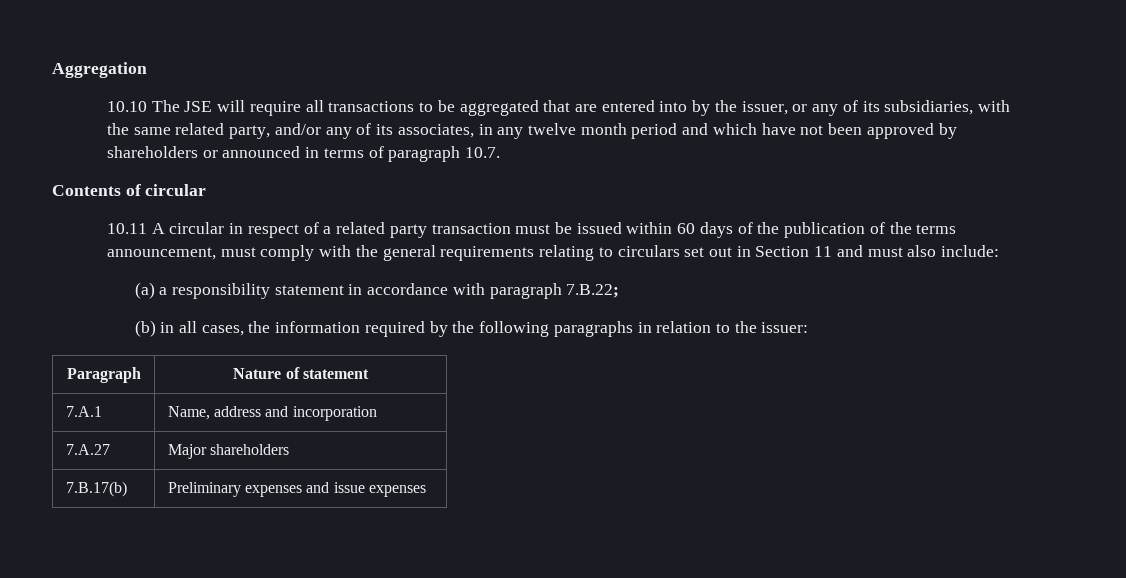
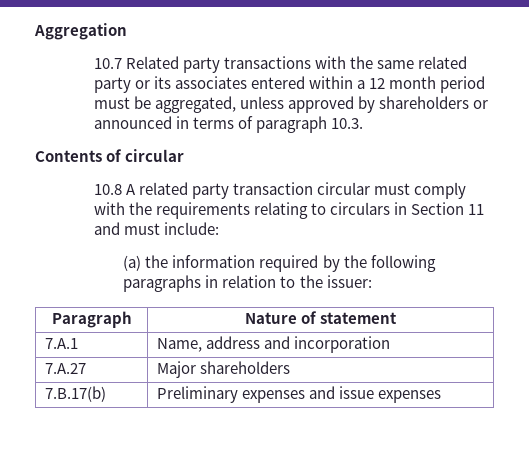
- 10.10 The JSE will require all transactions to be aggregated that are entered into by the issuer, or any of its subsidiaries, with the same related party, and/or any of its associates, in any twelve month period and which have not been approved by shareholders or announced in terms of paragraph 10.7.
+ 10.7 Related party transactions with the same related party or its associates entered within a 12 month period must be aggregated, unless approved by shareholders or announced in terms of paragraph 10.3.
- 10.11 A circular in respect of a related party transaction must be issued within 60 days of the publication of the terms announcement, must comply with the general requirements relating to circulars set out in Section 11 and must also include:
+ 10.8 A related party transaction circular must comply with the requirements relating to circulars in Section 11 and must include:
- (a) a responsibility statement in accordance with paragraph 7.B.22;
- (b) in all cases, the information required by the following paragraphs in relation to the issuer:
+ (a) the information required by the following paragraphs in relation to the issuer:

